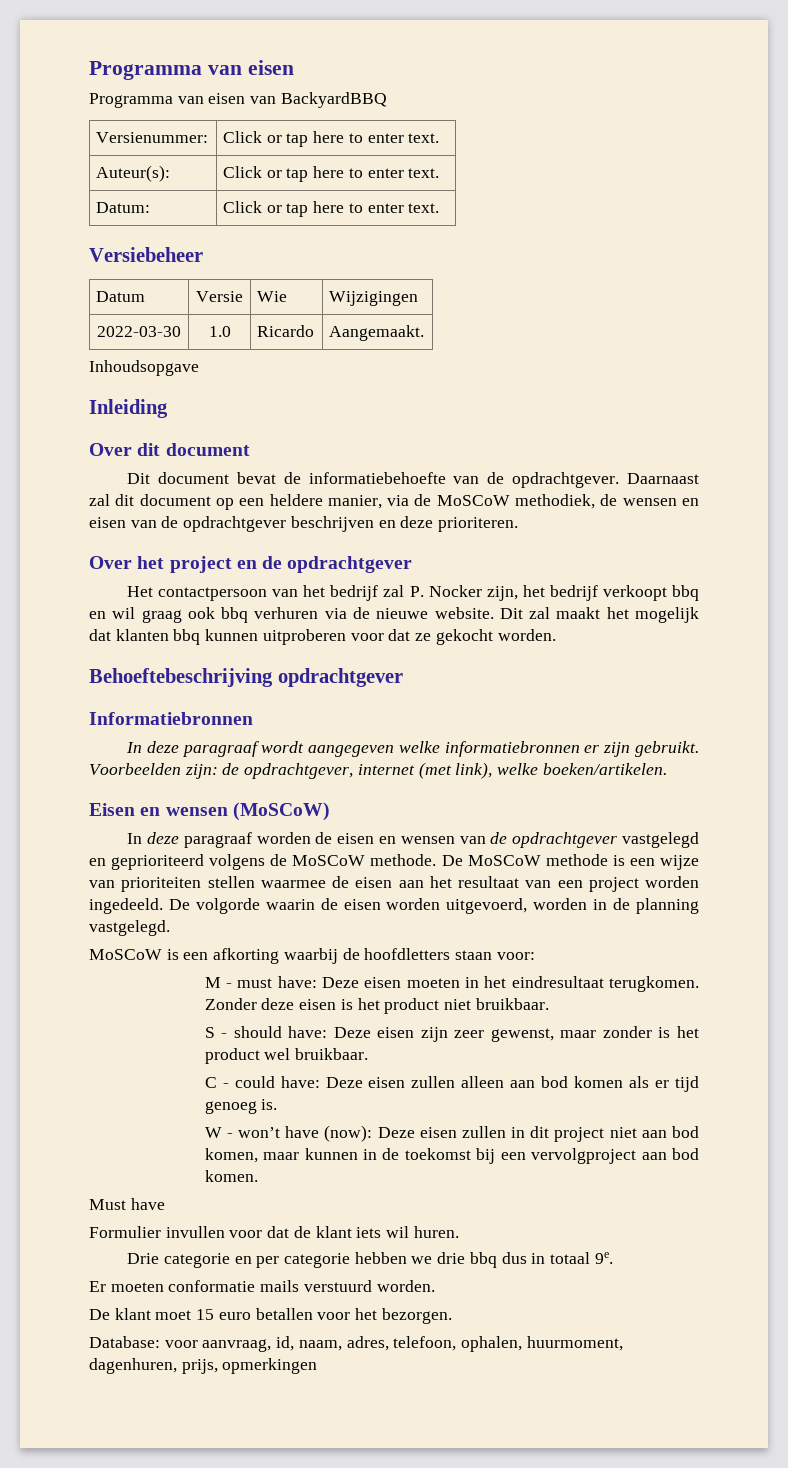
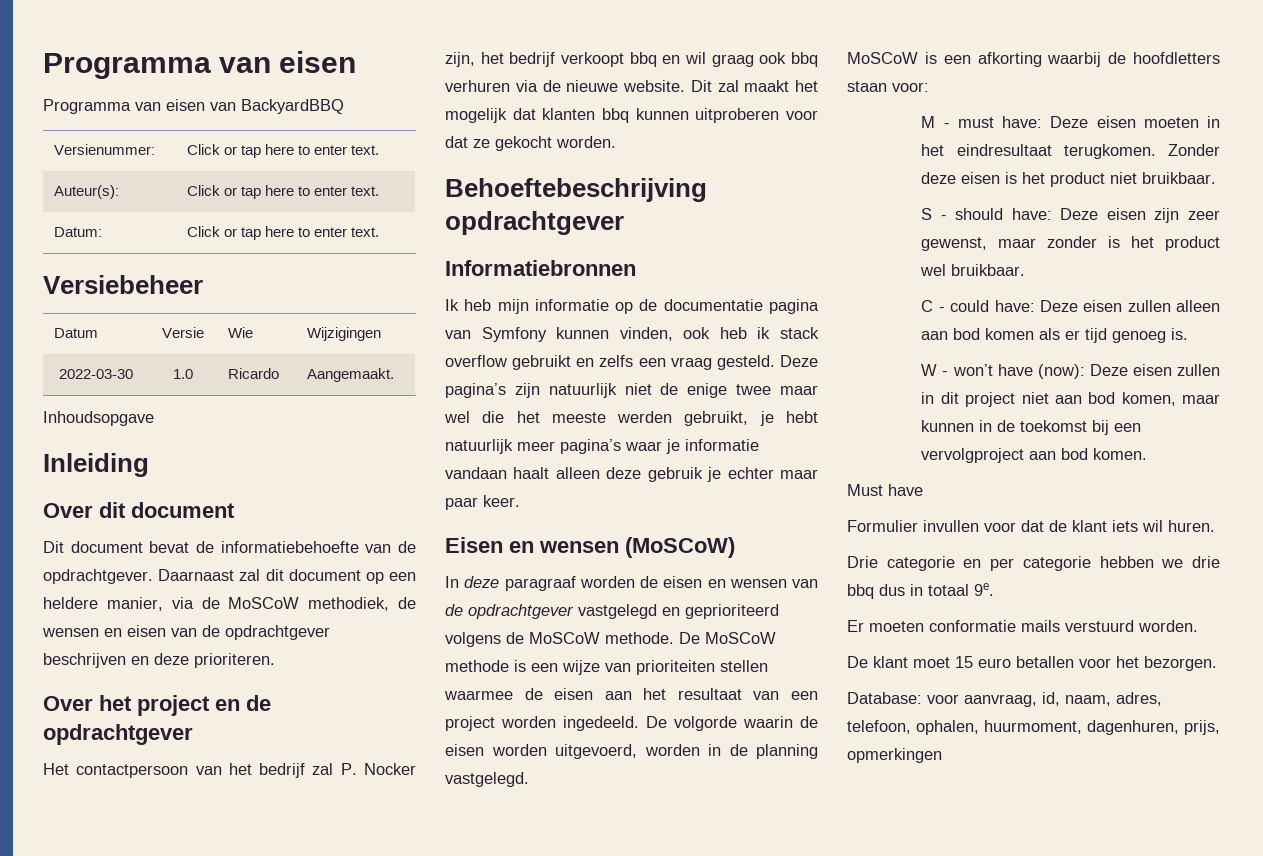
- In deze paragraaf wordt aangegeven welke informatiebronnen er zijn gebruikt. Voorbeelden zijn: de opdrachtgever, internet (met link), welke boeken/artikelen.
+ Ik heb mijn informatie op de documentatie pagina van Symfony kunnen vinden, ook heb ik stack overflow gebruikt en zelfs een vraag gesteld. Deze pagina’s zijn natuurlijk niet de enige twee maar wel die het meeste werden gebruikt, je hebt natuurlijk meer pagina’s waar je informatie vandaan haalt alleen deze gebruik je echter maar paar keer.

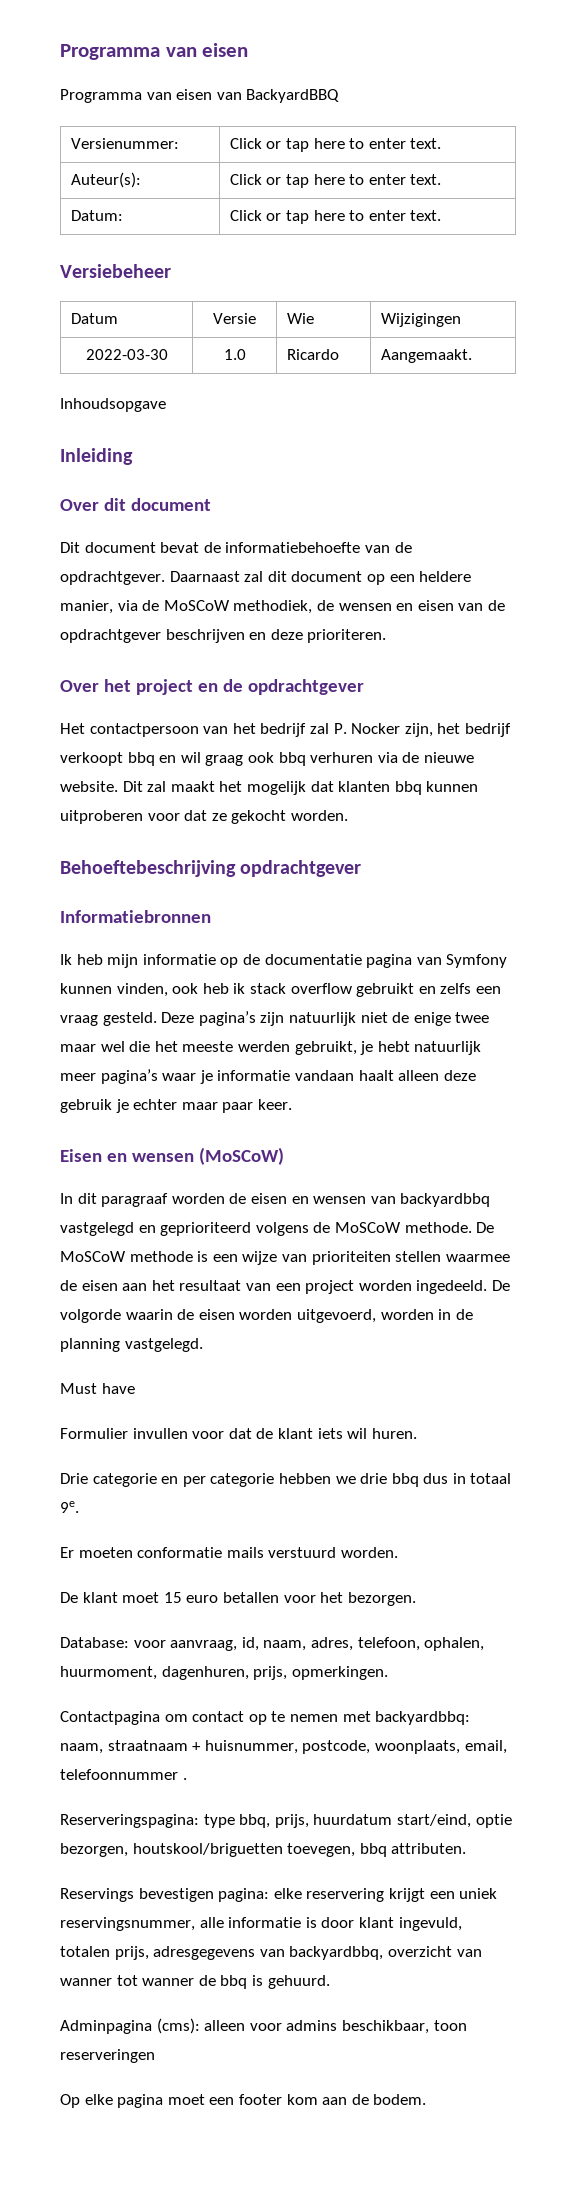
- In deze paragraaf worden de eisen en wensen van de opdrachtgever vastgelegd en geprioriteerd volgens de MoSCoW methode.
+ In dit paragraaf worden de eisen en wensen van backyardbbq vastgelegd en geprioriteerd volgens de MoSCoW methode.
- MoSCoW is een afkorting waarbij de hoofdletters staan voor:
- M - must have: Deze eisen moeten in het eindresultaat terugkomen. Zonder deze eisen is het product niet bruikbaar.
- S - should have: Deze eisen zijn zeer gewenst, maar zonder is het product wel bruikbaar.
- C - could have: Deze eisen zullen alleen aan bod komen als er tijd genoeg is.
- W - won’t have (now): Deze eisen zullen in dit project niet aan bod komen, maar kunnen in de toekomst bij een vervolgproject aan bod komen.
- Database: voor aanvraag, id, naam, adres, telefoon, ophalen, huurmoment, dagenhuren, prijs, opmerkingen
+ Database: voor aanvraag, id, naam, adres, telefoon, ophalen, huurmoment, dagenhuren, prijs, opmerkingen.
+ Contactpagina om contact op te nemen met backyardbbq: naam, straatnaam + huisnummer, postcode, woonplaats, email, telefoonnummer .
+ Reserveringspagina: type bbq, prijs, huurdatum start/eind, optie bezorgen, houtskool/briguetten toevegen, bbq attributen.
+ Reservings bevestigen pagina: elke reservering krijgt een uniek reservingsnummer, alle informatie is door klant ingevuld, totalen prijs, adresgegevens van backyardbbq, overzicht van wanner tot wanner de bbq is gehuurd.
+ Adminpagina (cms): alleen voor admins beschikbaar, toon reserveringen
+ Op elke pagina moet een footer kom aan de bodem.

